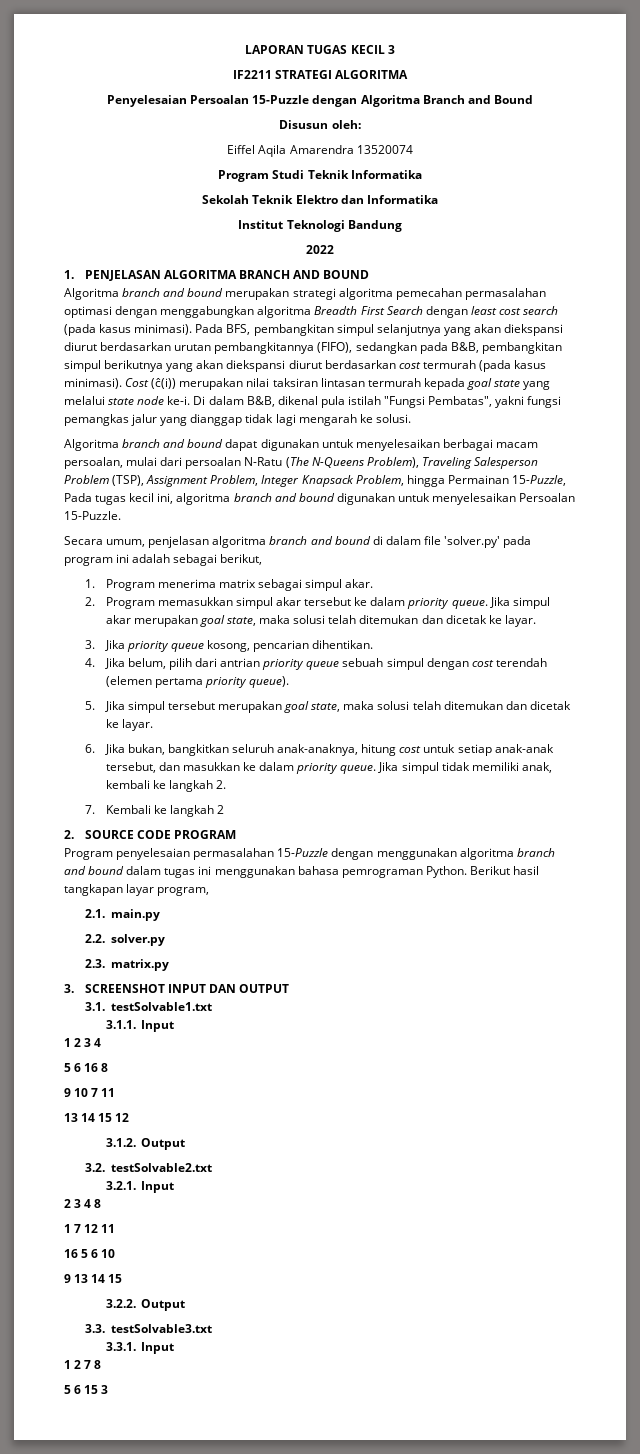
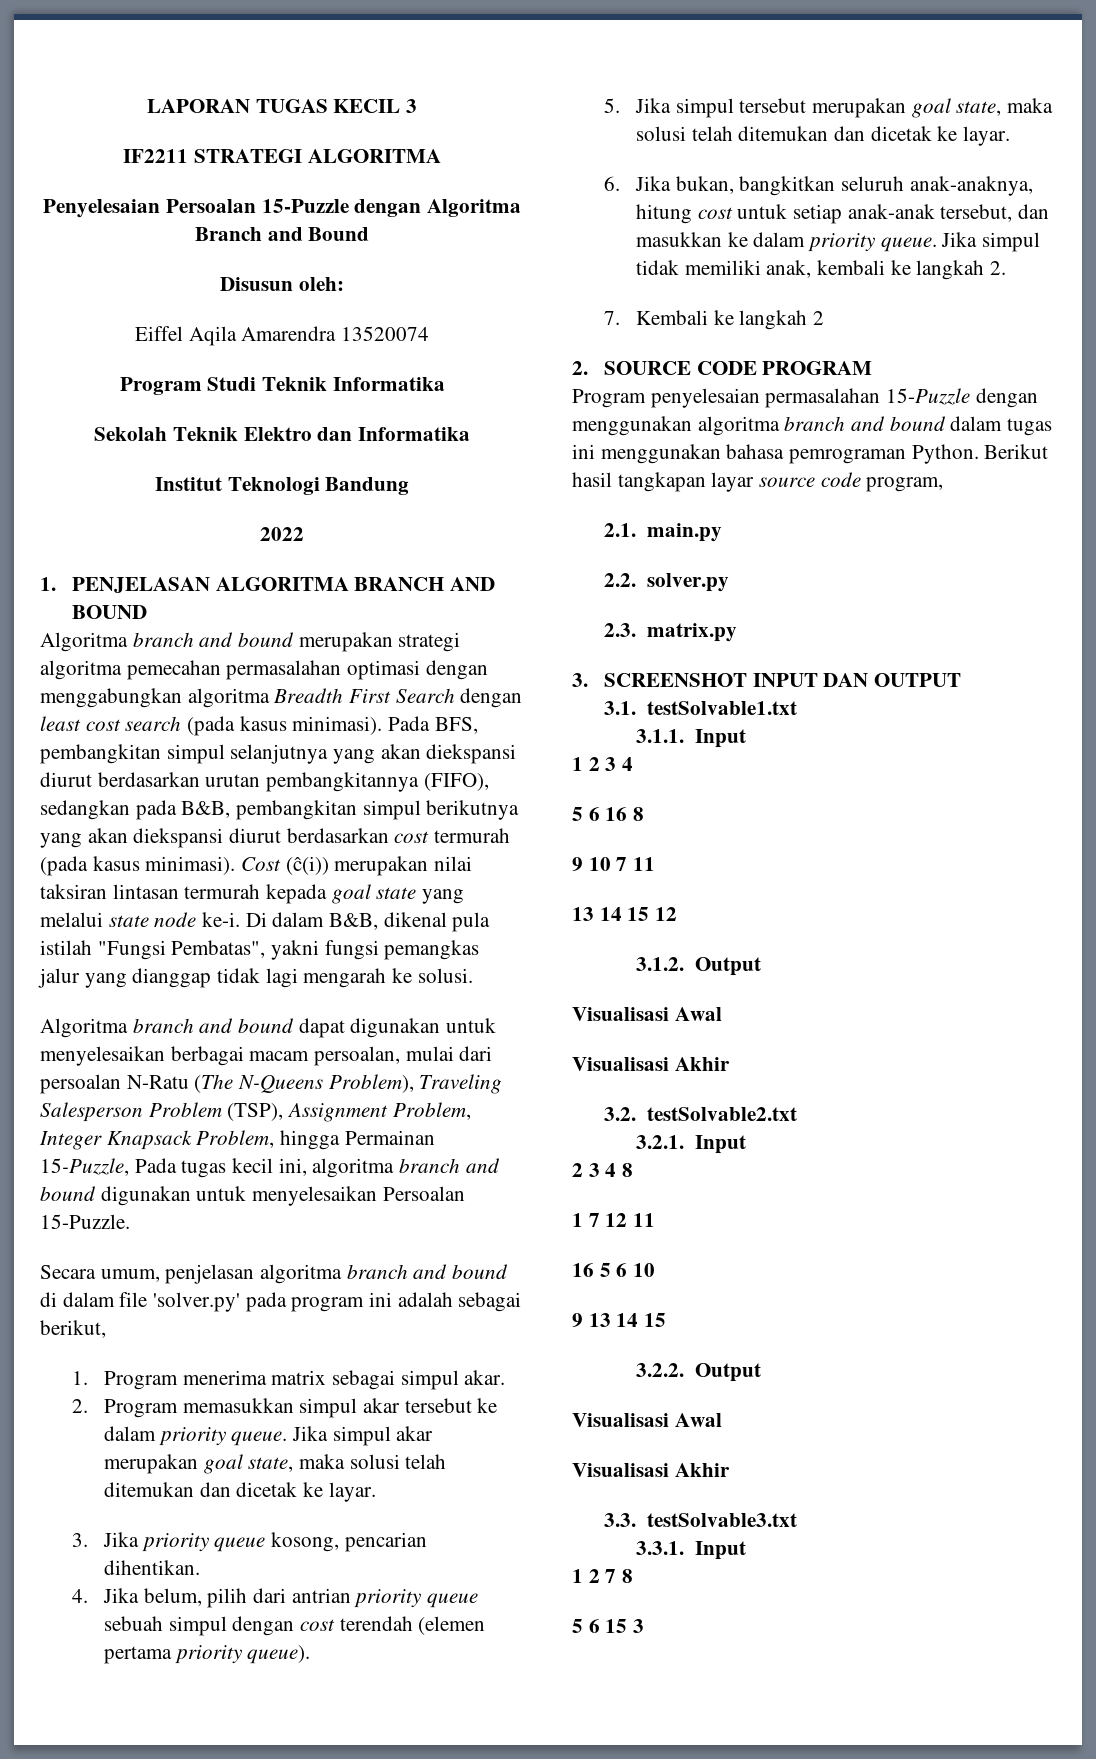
- Berikut hasil tangkapan layar program,
+ Berikut hasil tangkapan layar source code program,
  3.1.2. Output
+ Visualisasi Awal
+ Visualisasi Akhir
  3.2.2. Output
+ Visualisasi Awal
+ Visualisasi Akhir

